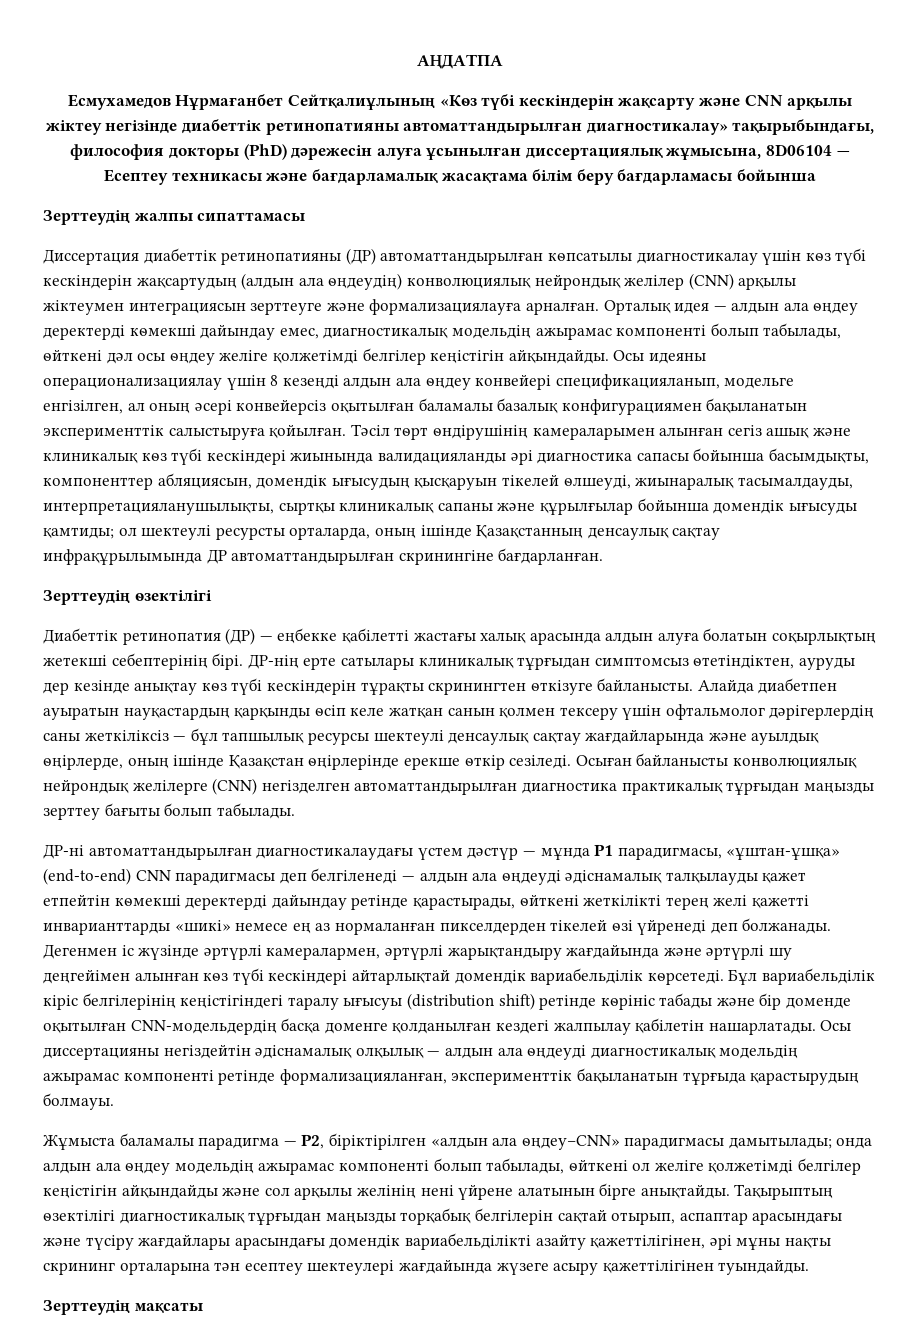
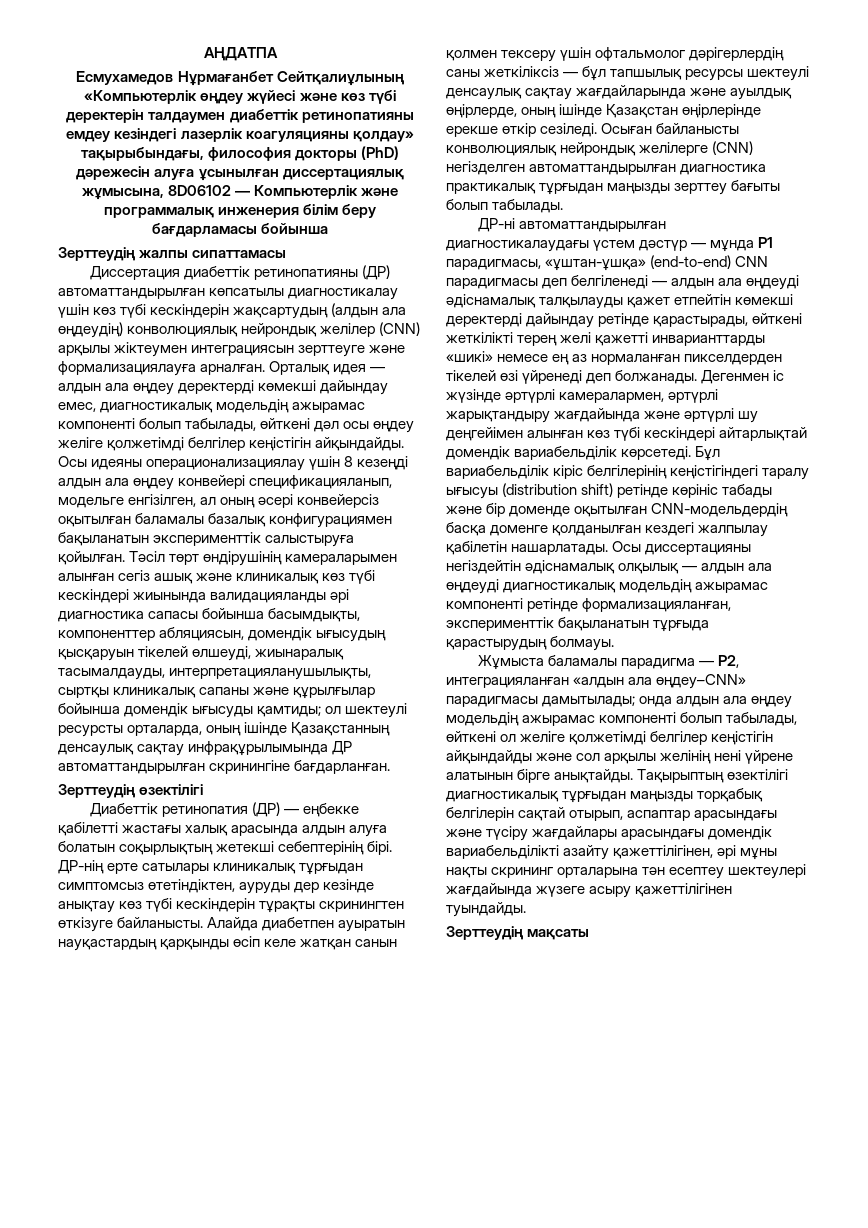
- Есмухамедов Нұрмағанбет Сейтқалиұлының «Көз түбі кескіндерін жақсарту және CNN арқылы жіктеу негізінде диабеттік ретинопатияны автоматтандырылған диагностикалау» тақырыбындағы, философия докторы (PhD) дәрежесін алуға ұсынылған диссертациялық жұмысына, 8D06104 — Есептеу техникасы және бағдарламалық жасақтама білім беру бағдарламасы бойынша
+ Есмухамедов Нұрмағанбет Сейтқалиұлының «Компьютерлік өңдеу жүйесі және көз түбі деректерін талдаумен диабеттік ретинопатияны емдеу кезіндегі лазерлік коагуляцияны қолдау» тақырыбындағы, философия докторы (PhD) дәрежесін алуға ұсынылған диссертациялық жұмысына, 8D06102 — Компьютерлік және программалық инженерия білім беру бағдарламасы бойынша
- Жұмыста баламалы парадигма — P2, біріктірілген «алдын ала өңдеу–CNN» парадигмасы дамытылады; онда алдын ала өңдеу модельдің ажырамас компоненті болып табылады, өйткені ол желіге қолжетімді белгілер кеңістігін айқындайды және сол арқылы желінің нені үйрене алатынын бірге анықтайды.
+ Жұмыста баламалы парадигма — P2, интеграцияланған «алдын ала өңдеу–CNN» парадигмасы дамытылады; онда алдын ала өңдеу модельдің ажырамас компоненті болып табылады, өйткені ол желіге қолжетімді белгілер кеңістігін айқындайды және сол арқылы желінің нені үйрене алатынын бірге анықтайды.

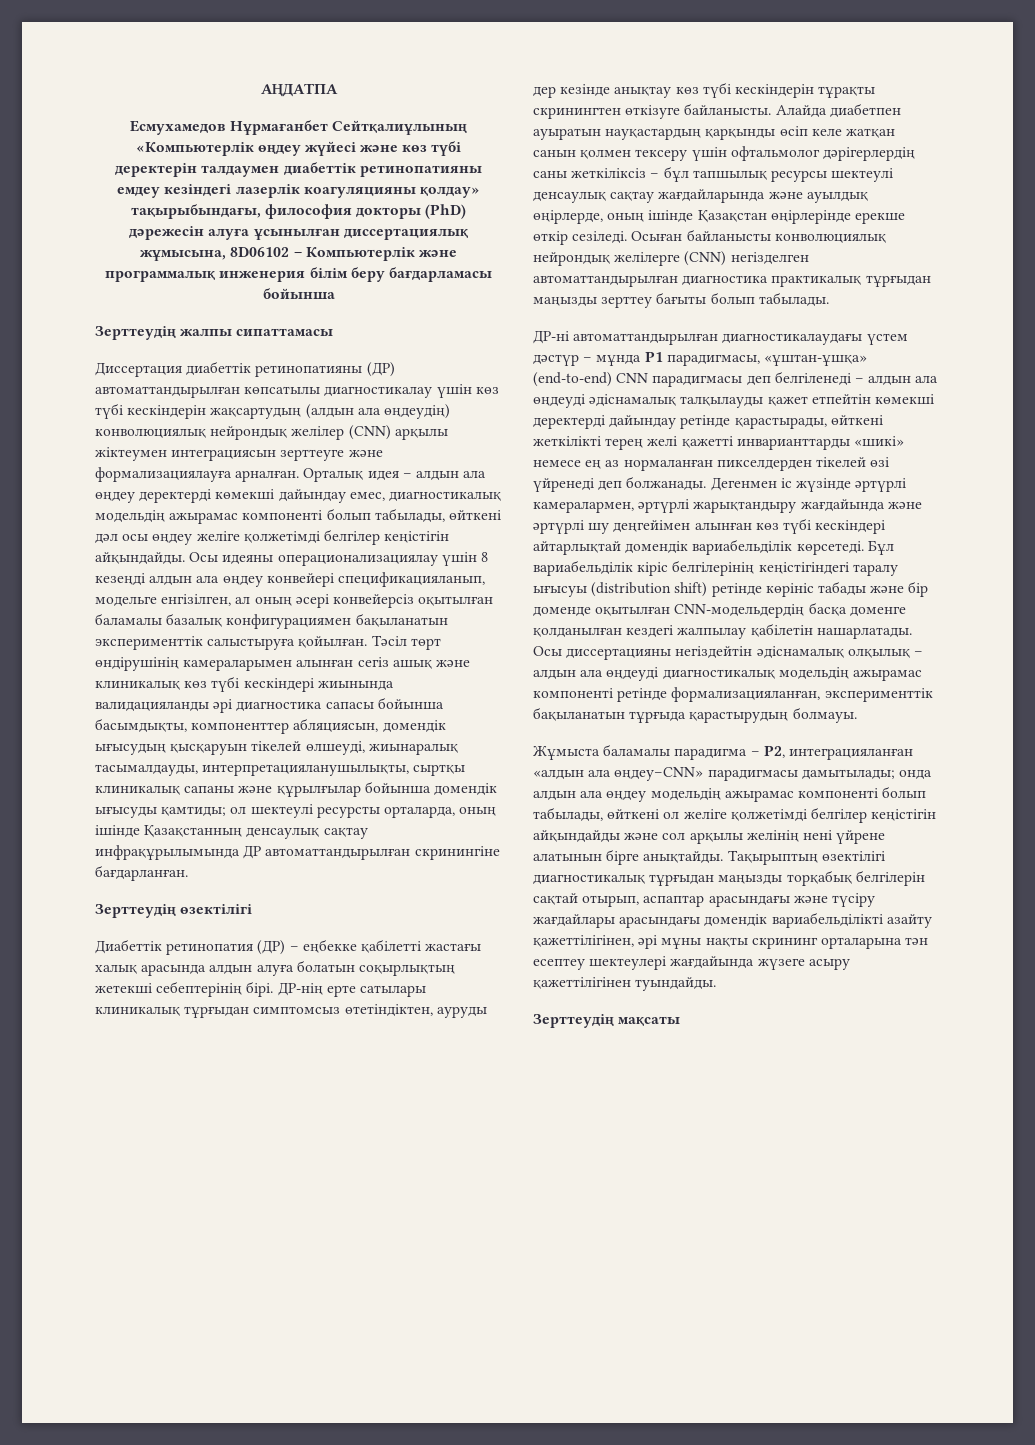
- Есмухамедов Нұрмағанбет Сейтқалиұлының «Компьютерлік өңдеу жүйесі және көз түбі деректерін талдаумен диабеттік ретинопатияны емдеу кезіндегі лазерлік коагуляцияны қолдау» тақырыбындағы, философия докторы (PhD) дәрежесін алуға ұсынылған диссертациялық жұмысына, 8D06102 — Компьютерлік және программалық инженерия білім беру бағдарламасы бойынша
+ Есмухамедов Нұрмағанбет Сейтқалиұлының «Компьютерлік өңдеу жүйесі және көз түбі деректерін талдаумен диабеттік ретинопатияны емдеу кезіндегі лазерлік коагуляцияны қолдау» тақырыбындағы, философия докторы (PhD) дәрежесін алуға ұсынылған диссертациялық жұмысына, 8D06102 – Компьютерлік және программалық инженерия білім беру бағдарламасы бойынша
- Орталық идея — алдын ала өңдеу деректерді көмекші дайындау емес, диагностикалық модельдің ажырамас компоненті болып табылады, өйткені дәл осы өңдеу желіге қолжетімді белгілер кеңістігін айқындайды.
+ Орталық идея – алдын ала өңдеу деректерді көмекші дайындау емес, диагностикалық модельдің ажырамас компоненті болып табылады, өйткені дәл осы өңдеу желіге қолжетімді белгілер кеңістігін айқындайды.
- Диабеттік ретинопатия (ДР) — еңбекке қабілетті жастағы халық арасында алдын алуға болатын соқырлықтың жетекші себептерінің бірі.
+ Диабеттік ретинопатия (ДР) – еңбекке қабілетті жастағы халық арасында алдын алуға болатын соқырлықтың жетекші себептерінің бірі.
- Алайда диабетпен ауыратын науқастардың қарқынды өсіп келе жатқан санын қолмен тексеру үшін офтальмолог дәрігерлердің саны жеткіліксіз — бұл тапшылық ресурсы шектеулі денсаулық сақтау жағдайларында және ауылдық өңірлерде, оның ішінде Қазақстан өңірлерінде ерекше өткір сезіледі.
+ Алайда диабетпен ауыратын науқастардың қарқынды өсіп келе жатқан санын қолмен тексеру үшін офтальмолог дәрігерлердің саны жеткіліксіз – бұл тапшылық ресурсы шектеулі денсаулық сақтау жағдайларында және ауылдық өңірлерде, оның ішінде Қазақстан өңірлерінде ерекше өткір сезіледі.
- ДР-ні автоматтандырылған диагностикалаудағы үстем дәстүр — мұнда P1 парадигмасы, «ұштан-ұшқа» (end-to-end) CNN парадигмасы деп белгіленеді — алдын ала өңдеуді әдіснамалық талқылауды қажет етпейтін көмекші деректерді дайындау ретінде қарастырады, өйткені жеткілікті терең желі қажетті инварианттарды «шикі» немесе ең аз нормаланған пикселдерден тікелей өзі үйренеді деп болжанады.
+ ДР-ні автоматтандырылған диагностикалаудағы үстем дәстүр – мұнда P1 парадигмасы, «ұштан-ұшқа» (end-to-end) CNN парадигмасы деп белгіленеді – алдын ала өңдеуді әдіснамалық талқылауды қажет етпейтін көмекші деректерді дайындау ретінде қарастырады, өйткені жеткілікті терең желі қажетті инварианттарды «шикі» немесе ең аз нормаланған пикселдерден тікелей өзі үйренеді деп болжанады.
- Осы диссертацияны негіздейтін әдіснамалық олқылық — алдын ала өңдеуді диагностикалық модельдің ажырамас компоненті ретінде формализацияланған, эксперименттік бақыланатын тұрғыда қарастырудың болмауы.
+ Осы диссертацияны негіздейтін әдіснамалық олқылық – алдын ала өңдеуді диагностикалық модельдің ажырамас компоненті ретінде формализацияланған, эксперименттік бақыланатын тұрғыда қарастырудың болмауы.
- Жұмыста баламалы парадигма — P2, интеграцияланған «алдын ала өңдеу–CNN» парадигмасы дамытылады; онда алдын ала өңдеу модельдің ажырамас компоненті болып табылады, өйткені ол желіге қолжетімді белгілер кеңістігін айқындайды және сол арқылы желінің нені үйрене алатынын бірге анықтайды.
+ Жұмыста баламалы парадигма – P2, интеграцияланған «алдын ала өңдеу–CNN» парадигмасы дамытылады; онда алдын ала өңдеу модельдің ажырамас компоненті болып табылады, өйткені ол желіге қолжетімді белгілер кеңістігін айқындайды және сол арқылы желінің нені үйрене алатынын бірге анықтайды.

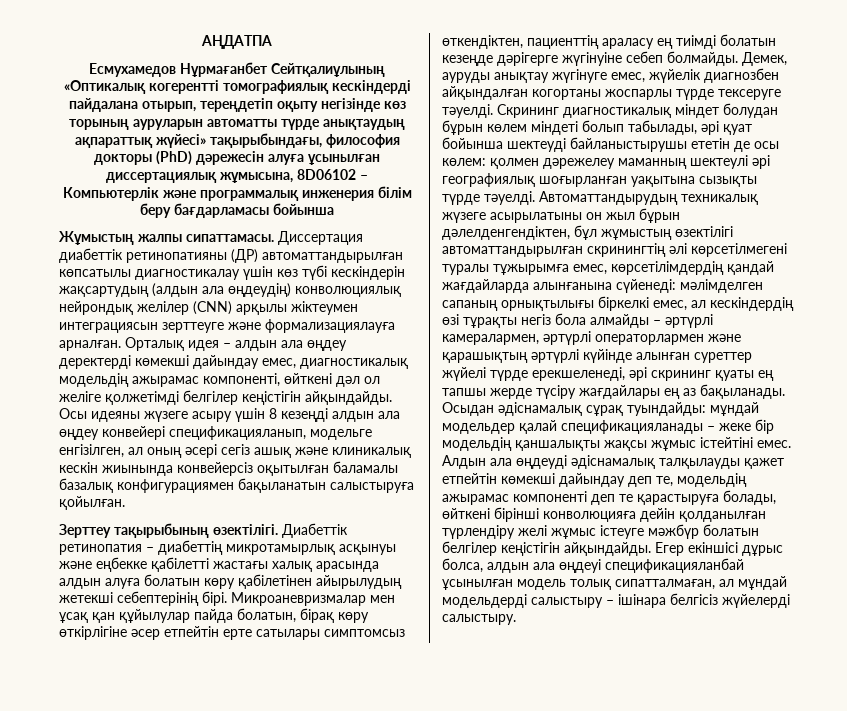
- Есмухамедов Нұрмағанбет Сейтқалиұлының «Компьютерлік өңдеу жүйесі және көз түбі деректерін талдаумен диабеттік ретинопатияны емдеу кезіндегі лазерлік коагуляцияны қолдау» тақырыбындағы, философия докторы (PhD) дәрежесін алуға ұсынылған диссертациялық жұмысына, 8D06102 – Компьютерлік және программалық инженерия білім беру бағдарламасы бойынша
+ Есмухамедов Нұрмағанбет Сейтқалиұлының «Оптикалық когерентті томографиялық кескіндерді пайдалана отырып, тереңдетіп оқыту негізінде көз торының ауруларын автоматты түрде анықтаудың ақпараттық жүйесі» тақырыбындағы, философия докторы (PhD) дәрежесін алуға ұсынылған диссертациялық жұмысына, 8D06102 – Компьютерлік және программалық инженерия білім беру бағдарламасы бойынша
- Зерттеудің жалпы сипаттамасы
- Диссертация диабеттік ретинопатияны (ДР) автоматтандырылған көпсатылы диагностикалау үшін көз түбі кескіндерін жақсартудың (алдын ала өңдеудің) конволюциялық нейрондық желілер (CNN) арқылы жіктеумен интеграциясын зерттеуге және формализациялауға арналған.
+ Жұмыстың жалпы сипаттамасы. Диссертация диабеттік ретинопатияны (ДР) автоматтандырылған көпсатылы диагностикалау үшін көз түбі кескіндерін жақсартудың (алдын ала өңдеудің) конволюциялық нейрондық желілер (CNN) арқылы жіктеумен интеграциясын зерттеуге және формализациялауға арналған.
- Орталық идея – алдын ала өңдеу деректерді көмекші дайындау емес, диагностикалық модельдің ажырамас компоненті болып табылады, өйткені дәл осы өңдеу желіге қолжетімді белгілер кеңістігін айқындайды.
+ Орталық идея – алдын ала өңдеу деректерді көмекші дайындау емес, диагностикалық модельдің ажырамас компоненті, өйткені дәл ол желіге қолжетімді белгілер кеңістігін айқындайды.
- Осы идеяны операционализациялау үшін 8 кезеңді алдын ала өңдеу конвейері спецификацияланып, модельге енгізілген, ал оның әсері конвейерсіз оқытылған баламалы базалық конфигурациямен бақыланатын эксперименттік салыстыруға қойылған. Тәсіл төрт өндірушінің камераларымен алынған сегіз ашық және клиникалық көз түбі кескіндері жиынында валидацияланды әрі диагностика сапасы бойынша басымдықты, компоненттер абляциясын, домендік ығысудың қысқаруын тікелей өлшеуді, жиынаралық тасымалдауды, интерпретацияланушылықты, сыртқы клиникалық сапаны және құрылғылар бойынша домендік ығысуды қамтиды; ол шектеулі ресурсты орталарда, оның ішінде Қазақстанның денсаулық сақтау инфрақұрылымында ДР автоматтандырылған скринингіне бағдарланған.
- Зерттеудің өзектілігі
- Диабеттік ретинопатия (ДР) – еңбекке қабілетті жастағы халық арасында алдын алуға болатын соқырлықтың жетекші себептерінің бірі. ДР-нің ерте сатылары клиникалық тұрғыдан симптомсыз өтетіндіктен, ауруды дер кезінде анықтау көз түбі кескіндерін тұрақты скринингтен өткізуге байланысты. Алайда диабетпен ауыратын науқастардың қарқынды өсіп келе жатқан санын қолмен тексеру үшін офтальмолог дәрігерлердің саны жеткіліксіз – бұл тапшылық ресурсы шектеулі денсаулық сақтау жағдайларында және ауылдық өңірлерде, оның ішінде Қазақстан өңірлерінде ерекше өткір сезіледі. Осыған байланысты конволюциялық нейрондық желілерге (CNN) негізделген автоматтандырылған диагностика практикалық тұрғыдан маңызды зерттеу бағыты болып табылады.
- ДР-ні автоматтандырылған диагностикалаудағы үстем дәстүр – мұнда P1 парадигмасы, «ұштан-ұшқа» (end-to-end) CNN парадигмасы деп белгіленеді – алдын ала өңдеуді әдіснамалық талқылауды қажет етпейтін көмекші деректерді дайындау ретінде қарастырады, өйткені жеткілікті терең желі қажетті инварианттарды «шикі» немесе ең аз нормаланған пикселдерден тікелей өзі үйренеді деп болжанады. Дегенмен іс жүзінде әртүрлі камералармен, әртүрлі жарықтандыру жағдайында және әртүрлі шу деңгейімен алынған көз түбі кескіндері айтарлықтай домендік вариабельділік көрсетеді. Бұл вариабельділік кіріс белгілерінің кеңістігіндегі таралу ығысуы (distribution shift) ретінде көрініс табады және бір доменде оқытылған CNN-модельдердің басқа доменге қолданылған кездегі жалпылау қабілетін нашарлатады. Осы диссертацияны негіздейтін әдіснамалық олқылық – алдын ала өңдеуді диагностикалық модельдің ажырамас компоненті ретінде формализацияланған, эксперименттік бақыланатын тұрғыда қарастырудың болмауы.
- Жұмыста баламалы парадигма – P2, интеграцияланған «алдын ала өңдеу–CNN» парадигмасы дамытылады; онда алдын ала өңдеу модельдің ажырамас компоненті болып табылады, өйткені ол желіге қолжетімді белгілер кеңістігін айқындайды және сол арқылы желінің нені үйрене алатынын бірге анықтайды. Тақырыптың өзектілігі диагностикалық тұрғыдан маңызды торқабық белгілерін сақтай отырып, аспаптар арасындағы және түсіру жағдайлары арасындағы домендік вариабельділікті азайту қажеттілігінен, әрі мұны нақты скрининг орталарына тән есептеу шектеулері жағдайында жүзеге асыру қажеттілігінен туындайды.
- Зерттеудің мақсаты
+ Осы идеяны жүзеге асыру үшін 8 кезеңді алдын ала өңдеу конвейері спецификацияланып, модельге енгізілген, ал оның әсері сегіз ашық және клиникалық кескін жиынында конвейерсіз оқытылған баламалы базалық конфигурациямен бақыланатын салыстыруға қойылған.
+ Зерттеу тақырыбының өзектілігі. Диабеттік ретинопатия – диабеттің микротамырлық асқынуы және еңбекке қабілетті жастағы халық арасында алдын алуға болатын көру қабілетінен айырылудың жетекші себептерінің бірі. Микроаневризмалар мен ұсақ қан құйылулар пайда болатын, бірақ көру өткірлігіне әсер етпейтін ерте сатылары симптомсыз өткендіктен, пациенттің араласу ең тиімді болатын кезеңде дәрігерге жүгінуіне себеп болмайды. Демек, ауруды анықтау жүгінуге емес, жүйелік диагнозбен айқындалған когортаны жоспарлы түрде тексеруге тәуелді. Скрининг диагностикалық міндет болудан бұрын көлем міндеті болып табылады, әрі қуат бойынша шектеуді байланыстырушы ететін де осы көлем: қолмен дәрежелеу маманның шектеулі әрі географиялық шоғырланған уақытына сызықты түрде тәуелді. Автоматтандырудың техникалық жүзеге асырылатыны он жыл бұрын дәлелденгендіктен, бұл жұмыстың өзектілігі автоматтандырылған скринингтің әлі көрсетілмегені туралы тұжырымға емес, көрсетілімдердің қандай жағдайларда алынғанына сүйенеді: мәлімделген сапаның орнықтылығы біркелкі емес, ал кескіндердің өзі тұрақты негіз бола алмайды – әртүрлі камералармен, әртүрлі операторлармен және қарашықтың әртүрлі күйінде алынған суреттер жүйелі түрде ерекшеленеді, әрі скрининг қуаты ең тапшы жерде түсіру жағдайлары ең аз бақыланады. Осыдан әдіснамалық сұрақ туындайды: мұндай модельдер қалай спецификацияланады – жеке бір модельдің қаншалықты жақсы жұмыс істейтіні емес. Алдын ала өңдеуді әдіснамалық талқылауды қажет етпейтін көмекші дайындау деп те, модельдің ажырамас компоненті деп те қарастыруға болады, өйткені бірінші конволюцияға дейін қолданылған түрлендіру желі жұмыс істеуге мәжбүр болатын белгілер кеңістігін айқындайды. Егер екіншісі дұрыс болса, алдын ала өңдеуі спецификацияланбай ұсынылған модель толық сипатталмаған, ал мұндай модельдерді салыстыру – ішінара белгісіз жүйелерді салыстыру.

